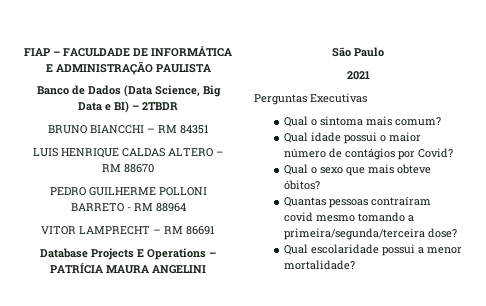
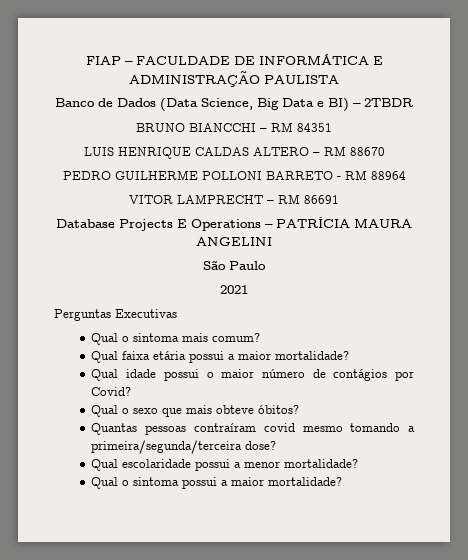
+ Qual faixa etária possui a maior mortalidade?
+ Qual o sintoma possui a maior mortalidade?

